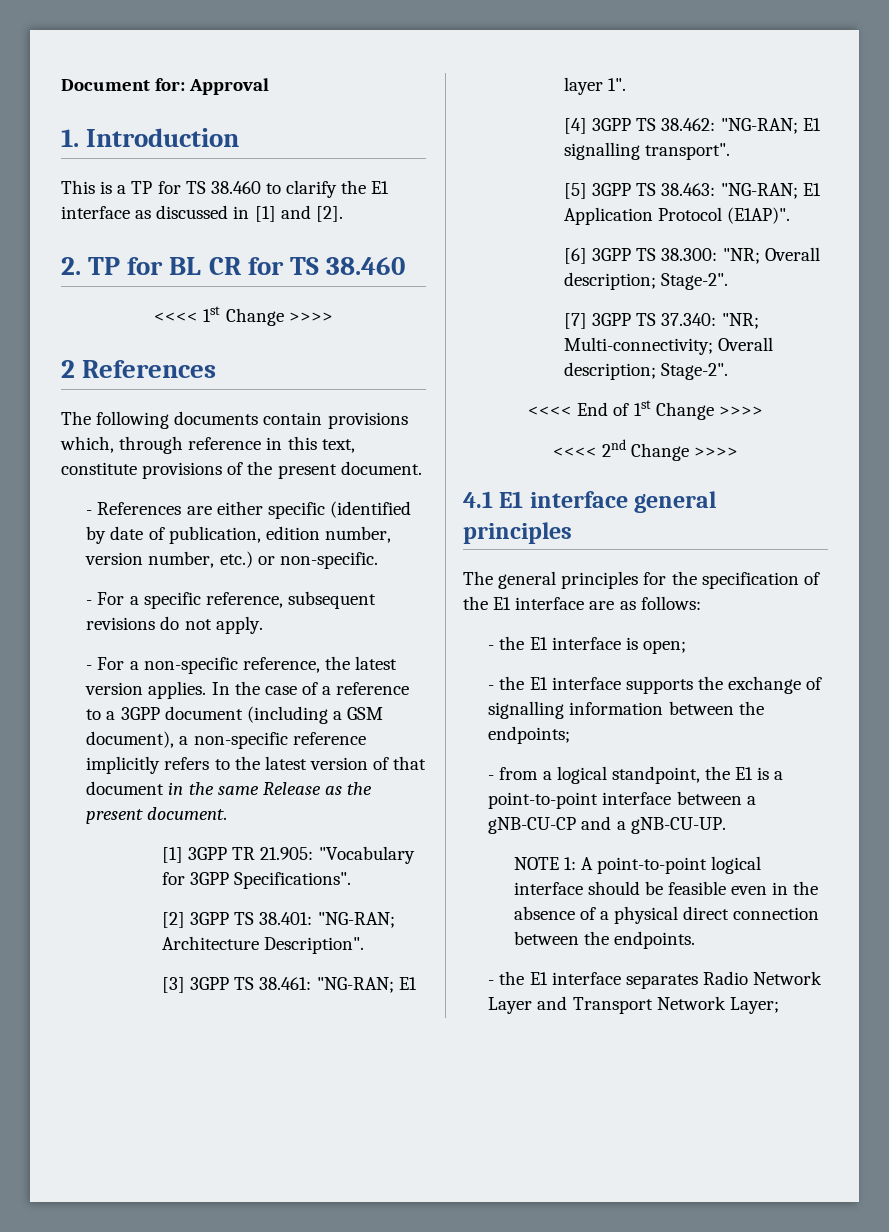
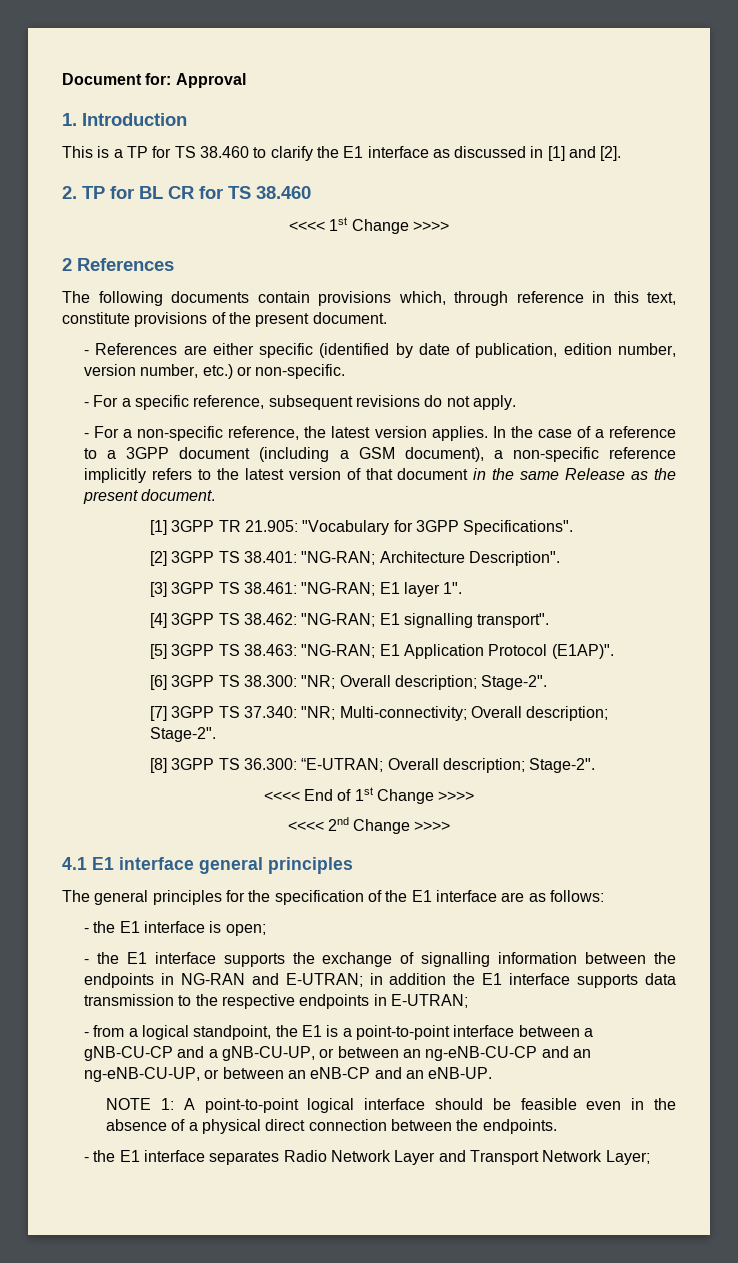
+ [8] 3GPP TS 36.300: “E-UTRAN; Overall description; Stage-2".
- - the E1 interface supports the exchange of signalling information between the endpoints;
+ - the E1 interface supports the exchange of signalling information between the endpoints in NG-RAN and E-UTRAN; in addition the E1 interface supports data transmission to the respective endpoints in E-UTRAN;
- - from a logical standpoint, the E1 is a point-to-point interface between a gNB-CU-CP and a gNB-CU-UP.
+ - from a logical standpoint, the E1 is a point-to-point interface between a gNB-CU-CP and a gNB-CU-UP, or between an ng-eNB-CU-CP and an ng-eNB-CU-UP, or between an eNB-CP and an eNB-UP.

